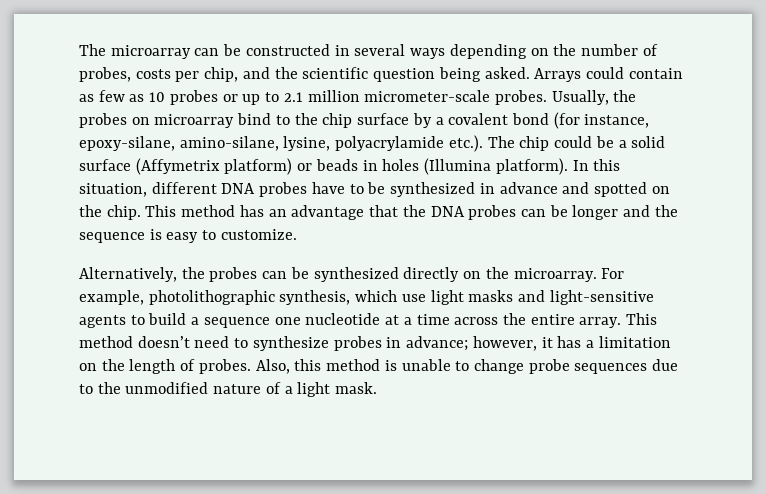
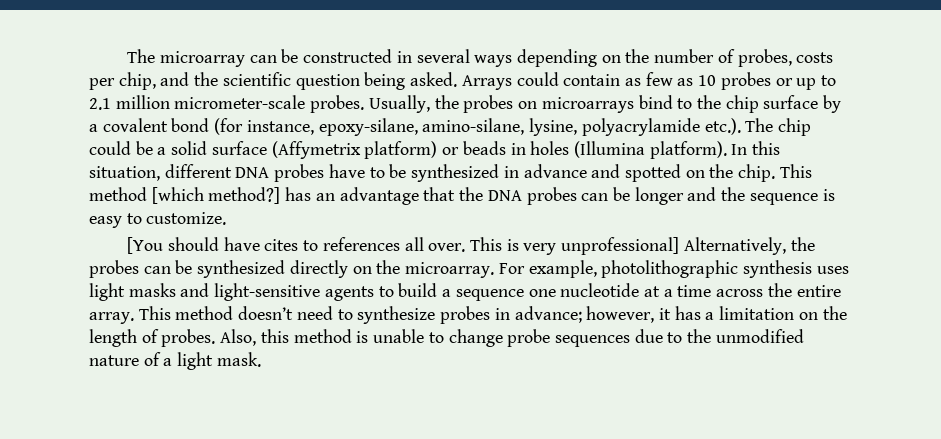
- Usually, the probes on microarray bind to the chip surface by a covalent bond (for instance, epoxy-silane, amino-silane, lysine, polyacrylamide etc.). The chip could be a solid surface (Affymetrix platform) or beads in holes (Illumina platform).
+ Usually, the probes on microarrays bind to the chip surface by a covalent bond (for instance, epoxy-silane, amino-silane, lysine, polyacrylamide etc.). The chip could be a solid surface (Affymetrix platform) or beads in holes (Illumina platform).
- This method has an advantage that the DNA probes can be longer and the sequence is easy to customize.
+ This method [which method?] has an advantage that the DNA probes can be longer and the sequence is easy to customize.
- Alternatively, the probes can be synthesized directly on the microarray.
+ [You should have cites to references all over. This is very unprofessional] Alternatively, the probes can be synthesized directly on the microarray.
- For example, photolithographic synthesis, which use light masks and light-sensitive agents to build a sequence one nucleotide at a time across the entire array.
+ For example, photolithographic synthesis uses light masks and light-sensitive agents to build a sequence one nucleotide at a time across the entire array.

